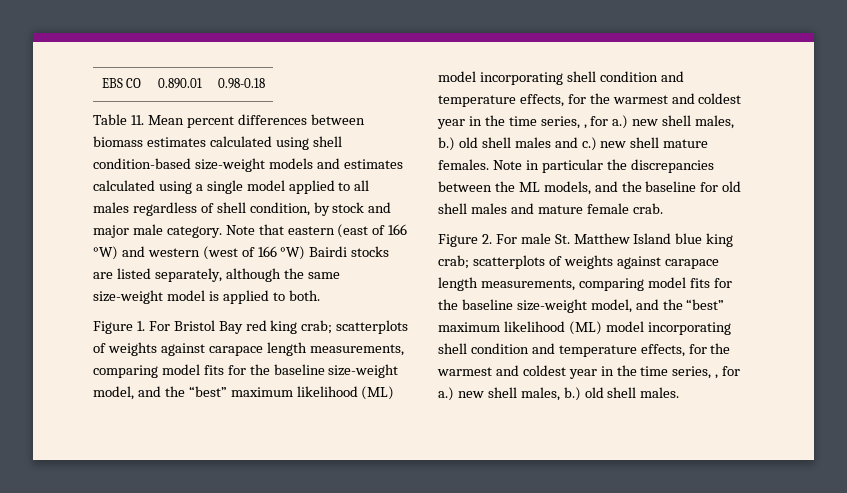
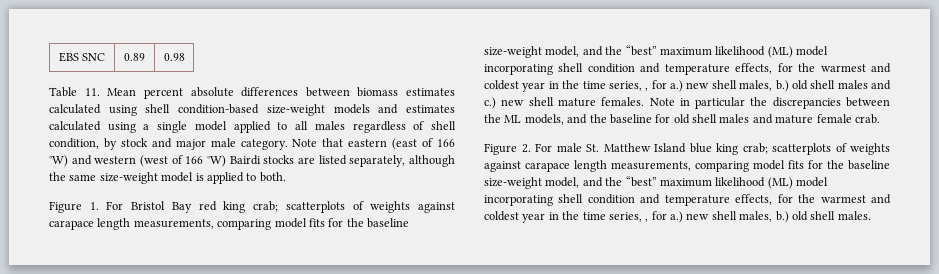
- EBS CO | 0.890.01 | 0.98-0.18
+ EBS SNC | 0.89 | 0.98
- Table 11. Mean percent differences between biomass estimates calculated using shell condition-based size-weight models and estimates calculated using a single model applied to all males regardless of shell condition, by stock and major male category.
+ Table 11. Mean percent absolute differences between biomass estimates calculated using shell condition-based size-weight models and estimates calculated using a single model applied to all males regardless of shell condition, by stock and major male category.

